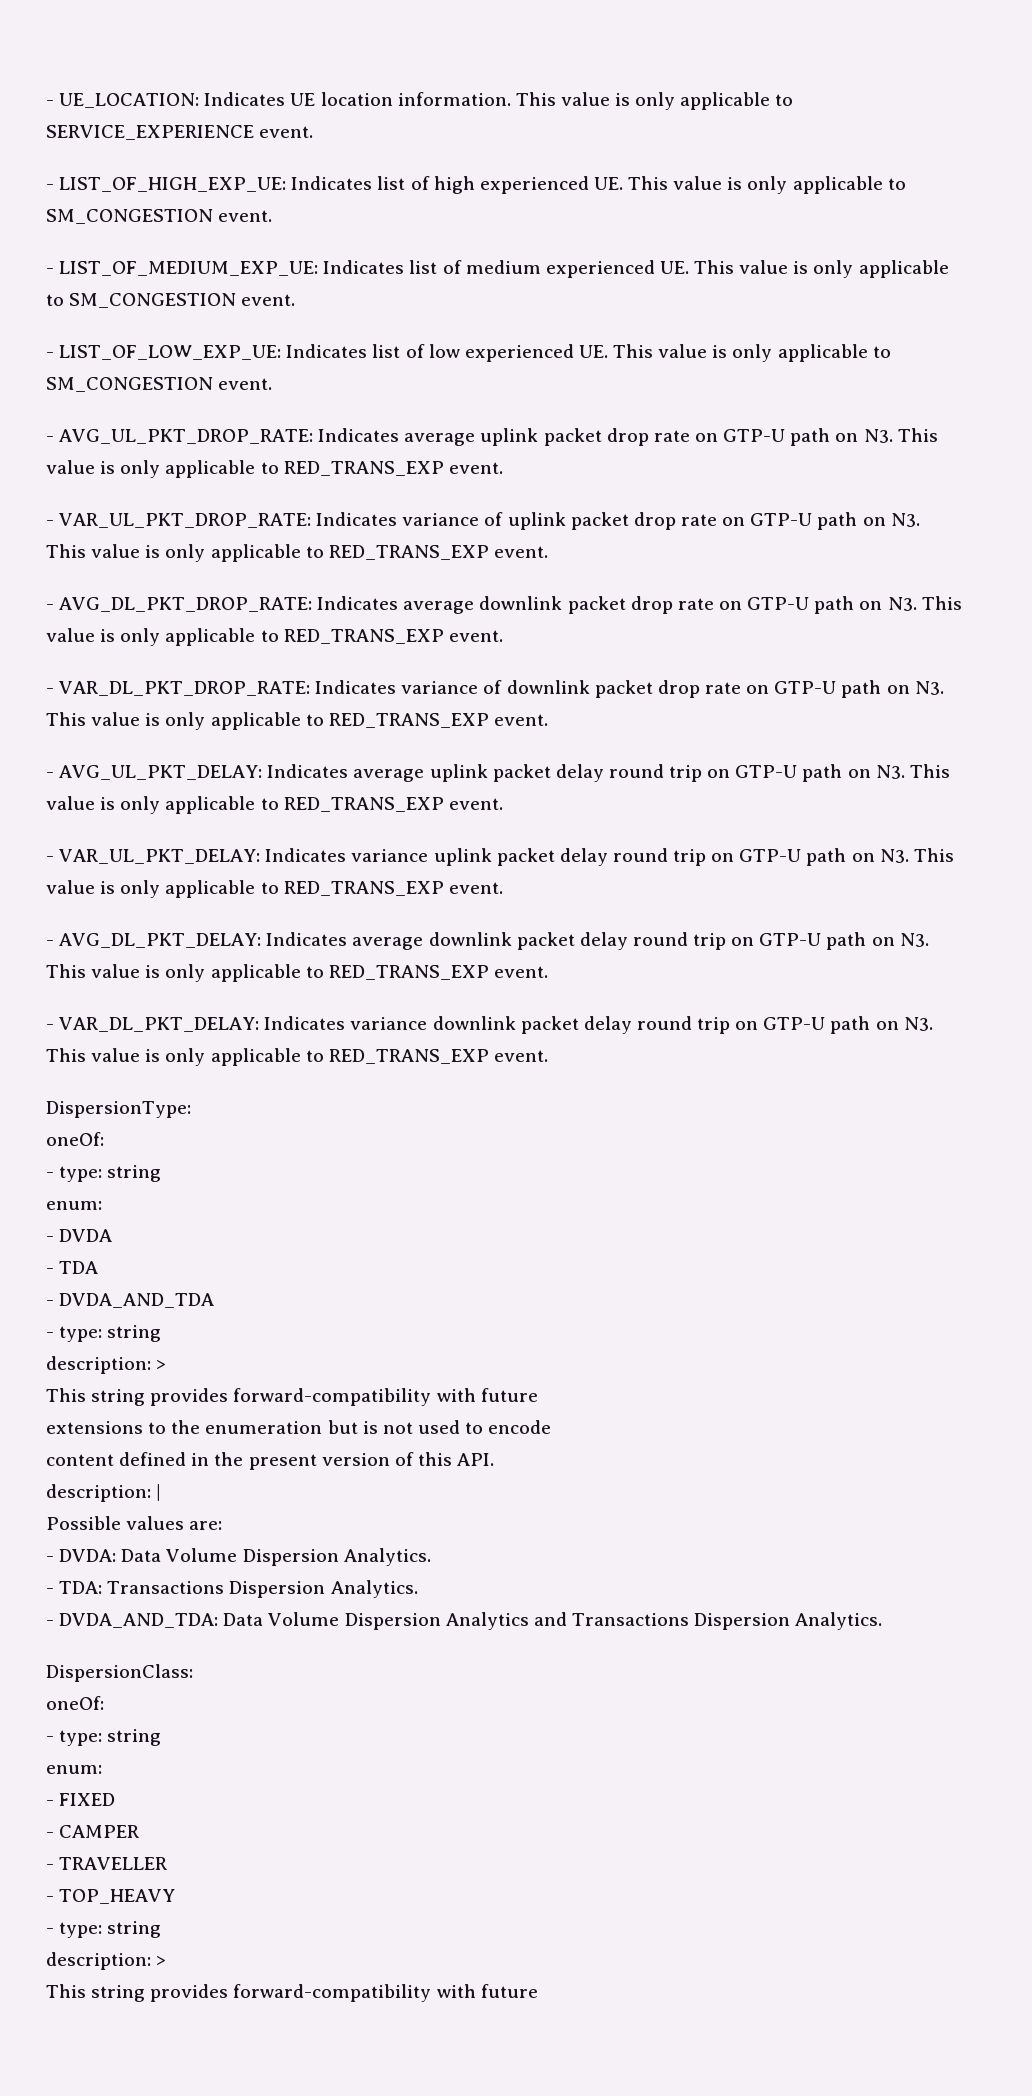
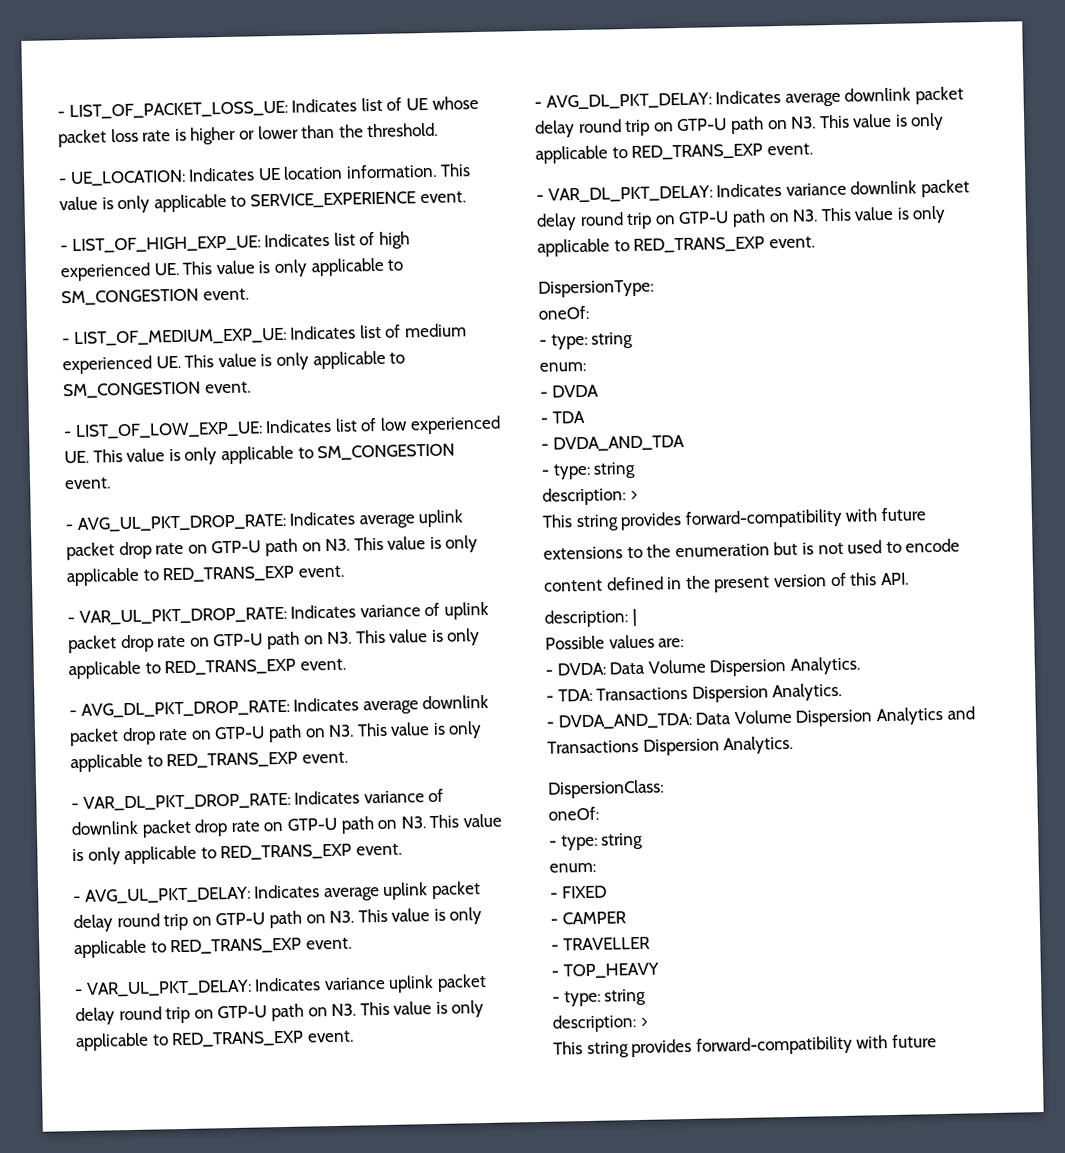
+ - LIST_OF_PACKET_LOSS_UE: Indicates list of UE whose packet loss rate is higher or lower than the threshold.

